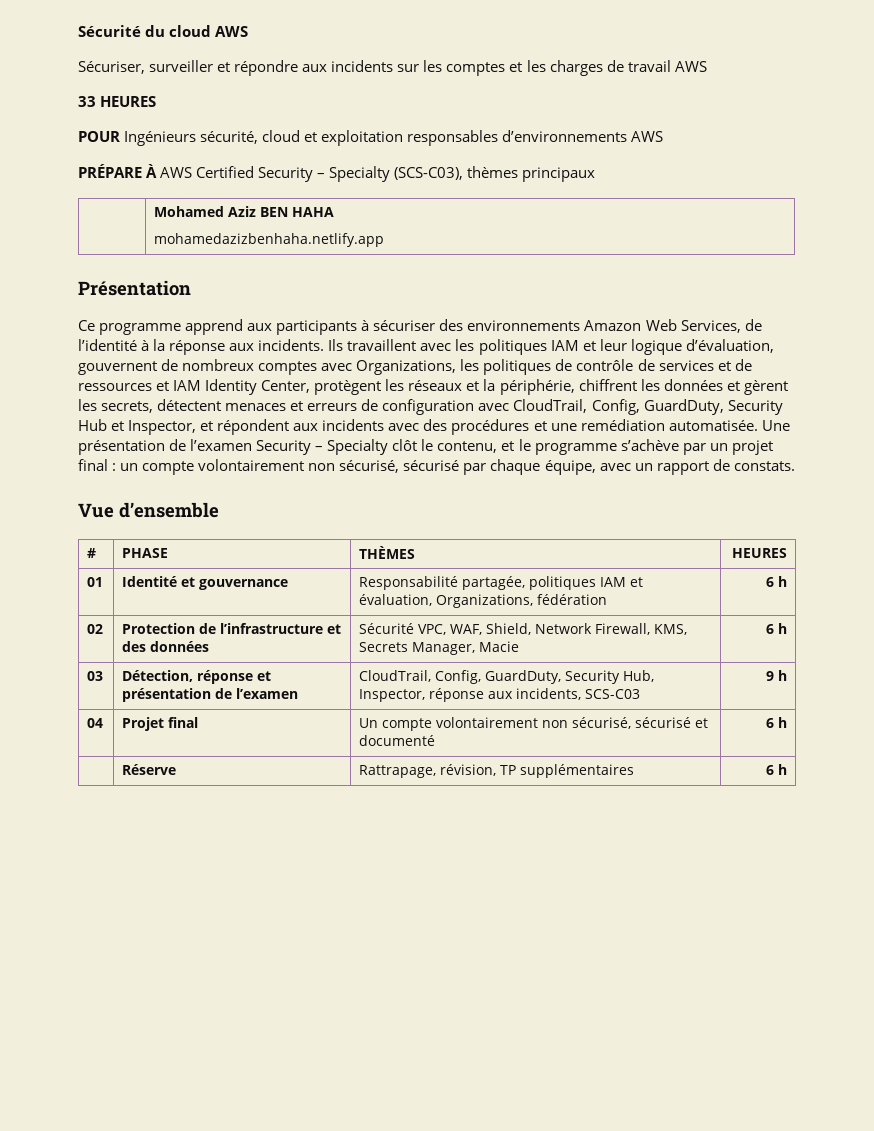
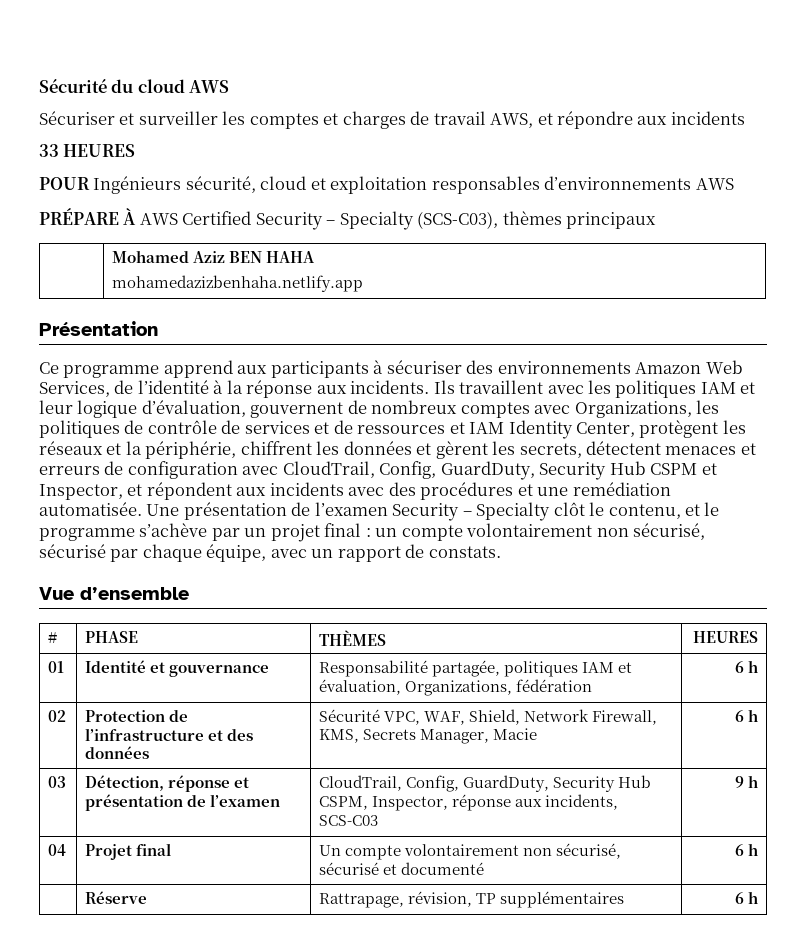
- Sécuriser, surveiller et répondre aux incidents sur les comptes et les charges de travail AWS
+ Sécuriser et surveiller les comptes et charges de travail AWS, et répondre aux incidents
- Ils travaillent avec les politiques IAM et leur logique d’évaluation, gouvernent de nombreux comptes avec Organizations, les politiques de contrôle de services et de ressources et IAM Identity Center, protègent les réseaux et la périphérie, chiffrent les données et gèrent les secrets, détectent menaces et erreurs de configuration avec CloudTrail, Config, GuardDuty, Security Hub et Inspector, et répondent aux incidents avec des procédures et une remédiation automatisée.
+ Ils travaillent avec les politiques IAM et leur logique d’évaluation, gouvernent de nombreux comptes avec Organizations, les politiques de contrôle de services et de ressources et IAM Identity Center, protègent les réseaux et la périphérie, chiffrent les données et gèrent les secrets, détectent menaces et erreurs de configuration avec CloudTrail, Config, GuardDuty, Security Hub CSPM et Inspector, et répondent aux incidents avec des procédures et une remédiation automatisée.
- 03 | Détection, réponse et présentation de l’examen | CloudTrail, Config, GuardDuty, Security Hub, Inspector, réponse aux incidents, SCS-C03 | 9 h
+ 03 | Détection, réponse et présentation de l’examen | CloudTrail, Config, GuardDuty, Security Hub CSPM, Inspector, réponse aux incidents, SCS-C03 | 9 h

